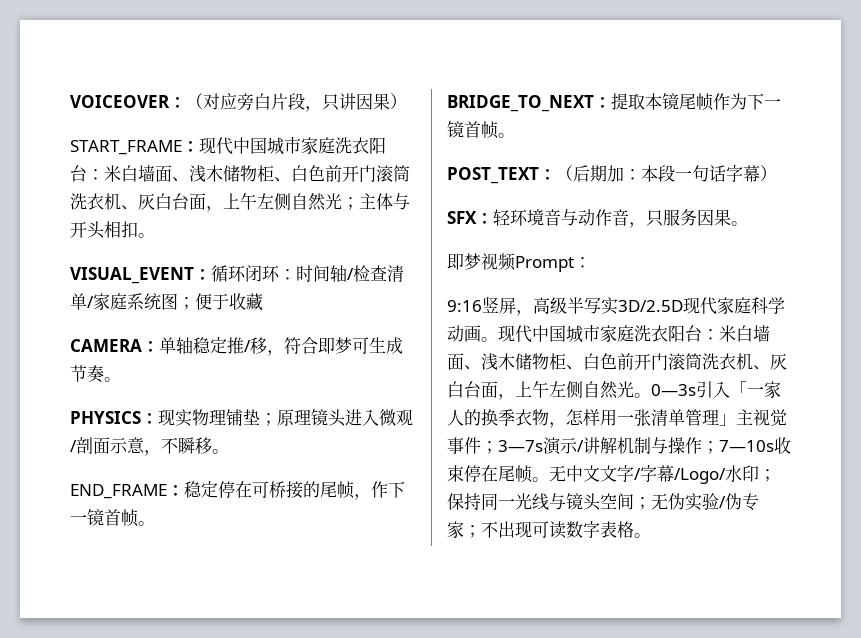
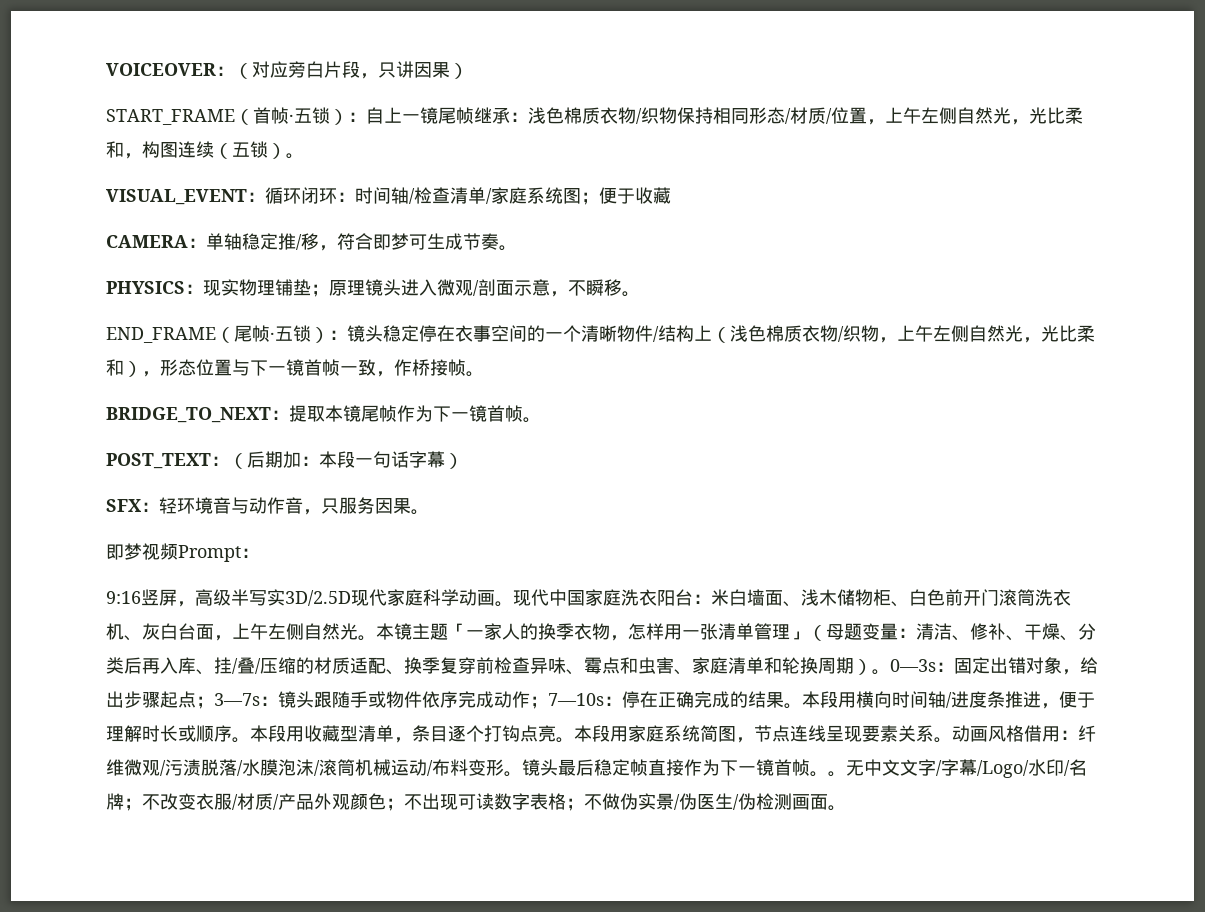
- START_FRAME：现代中国城市家庭洗衣阳台：米白墙面、浅木储物柜、白色前开门滚筒洗衣机、灰白台面，上午左侧自然光；主体与开头相扣。
+ START_FRAME（首帧·五锁）：自上一镜尾帧继承：浅色棉质衣物/织物保持相同形态/材质/位置，上午左侧自然光，光比柔和，构图连续（五锁）。
- END_FRAME：稳定停在可桥接的尾帧，作下一镜首帧。
+ END_FRAME（尾帧·五锁）：镜头稳定停在衣事空间的一个清晰物件/结构上（浅色棉质衣物/织物，上午左侧自然光，光比柔和），形态位置与下一镜首帧一致，作桥接帧。
- 现代中国城市家庭洗衣阳台：米白墙面、浅木储物柜、白色前开门滚筒洗衣机、灰白台面，上午左侧自然光。
+ 现代中国家庭洗衣阳台：米白墙面、浅木储物柜、白色前开门滚筒洗衣机、灰白台面，上午左侧自然光。
- 0—3s引入「一家人的换季衣物，怎样用一张清单管理」主视觉事件；3—7s演示/讲解机制与操作；7—10s收束停在尾帧。
+ 本镜主题「一家人的换季衣物，怎样用一张清单管理」（母题变量：清洁、修补、干燥、分类后再入库、挂/叠/压缩的材质适配、换季复穿前检查异味、霉点和虫害、家庭清单和轮换周期）。0—3s：固定出错对象，给出步骤起点；3—7s：镜头跟随手或物件依序完成动作；7—10s：停在正确完成的结果。本段用横向时间轴/进度条推进，便于理解时长或顺序。本段用收藏型清单，条目逐个打钩点亮。本段用家庭系统简图，节点连线呈现要素关系。动画风格借用：纤维微观/污渍脱落/水膜泡沫/滚筒机械运动/布料变形。镜头最后稳定帧直接作为下一镜首帧。。
- 无中文文字/字幕/Logo/水印；保持同一光线与镜头空间；无伪实验/伪专家；不出现可读数字表格。
+ 无中文文字/字幕/Logo/水印/名牌；不改变衣服/材质/产品外观颜色；不出现可读数字表格；不做伪实景/伪医生/伪检测画面。

